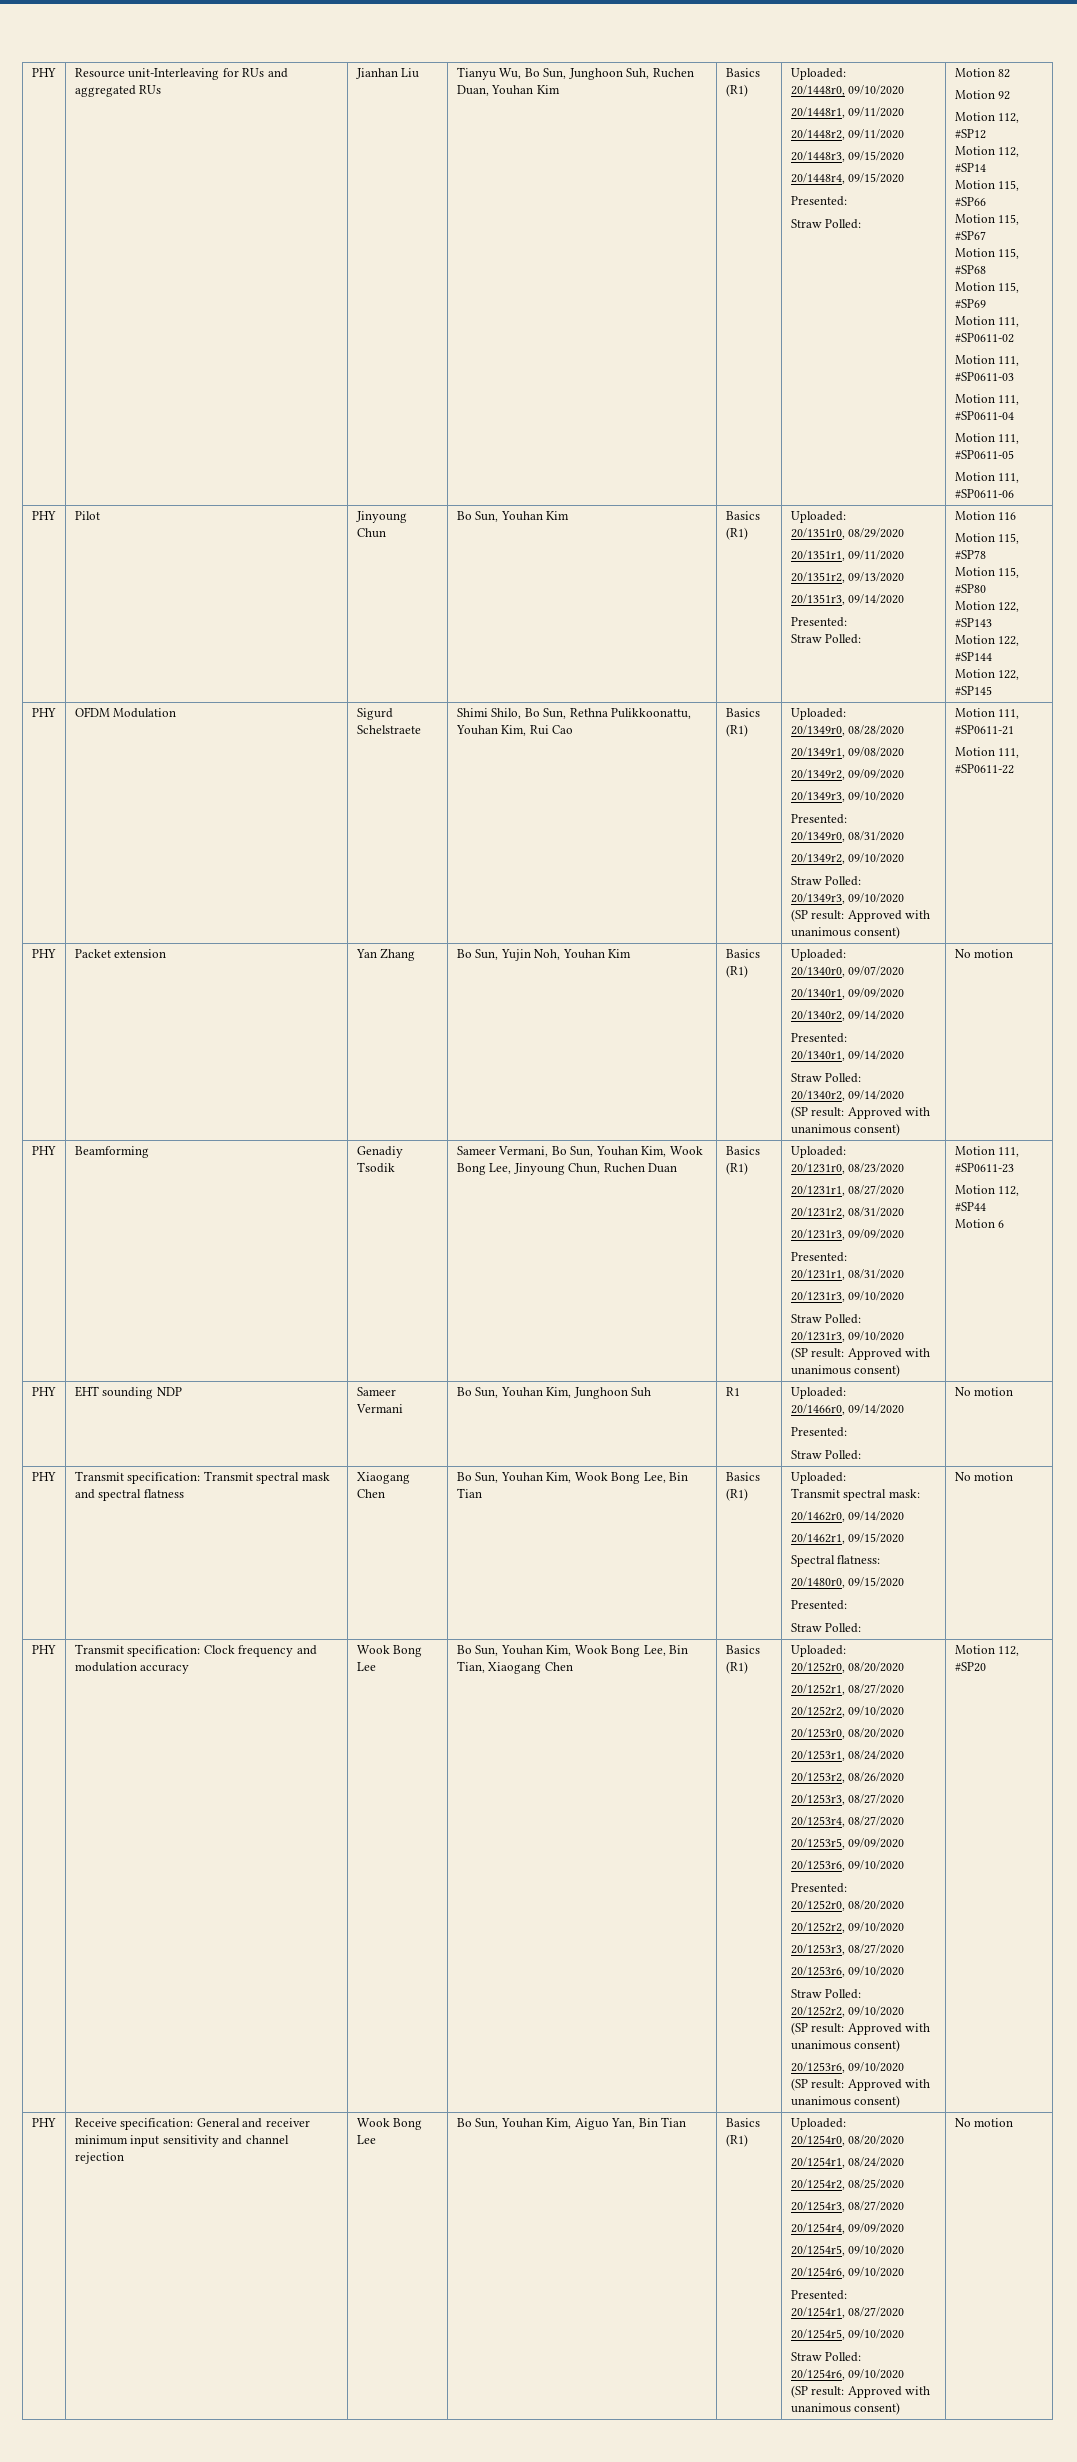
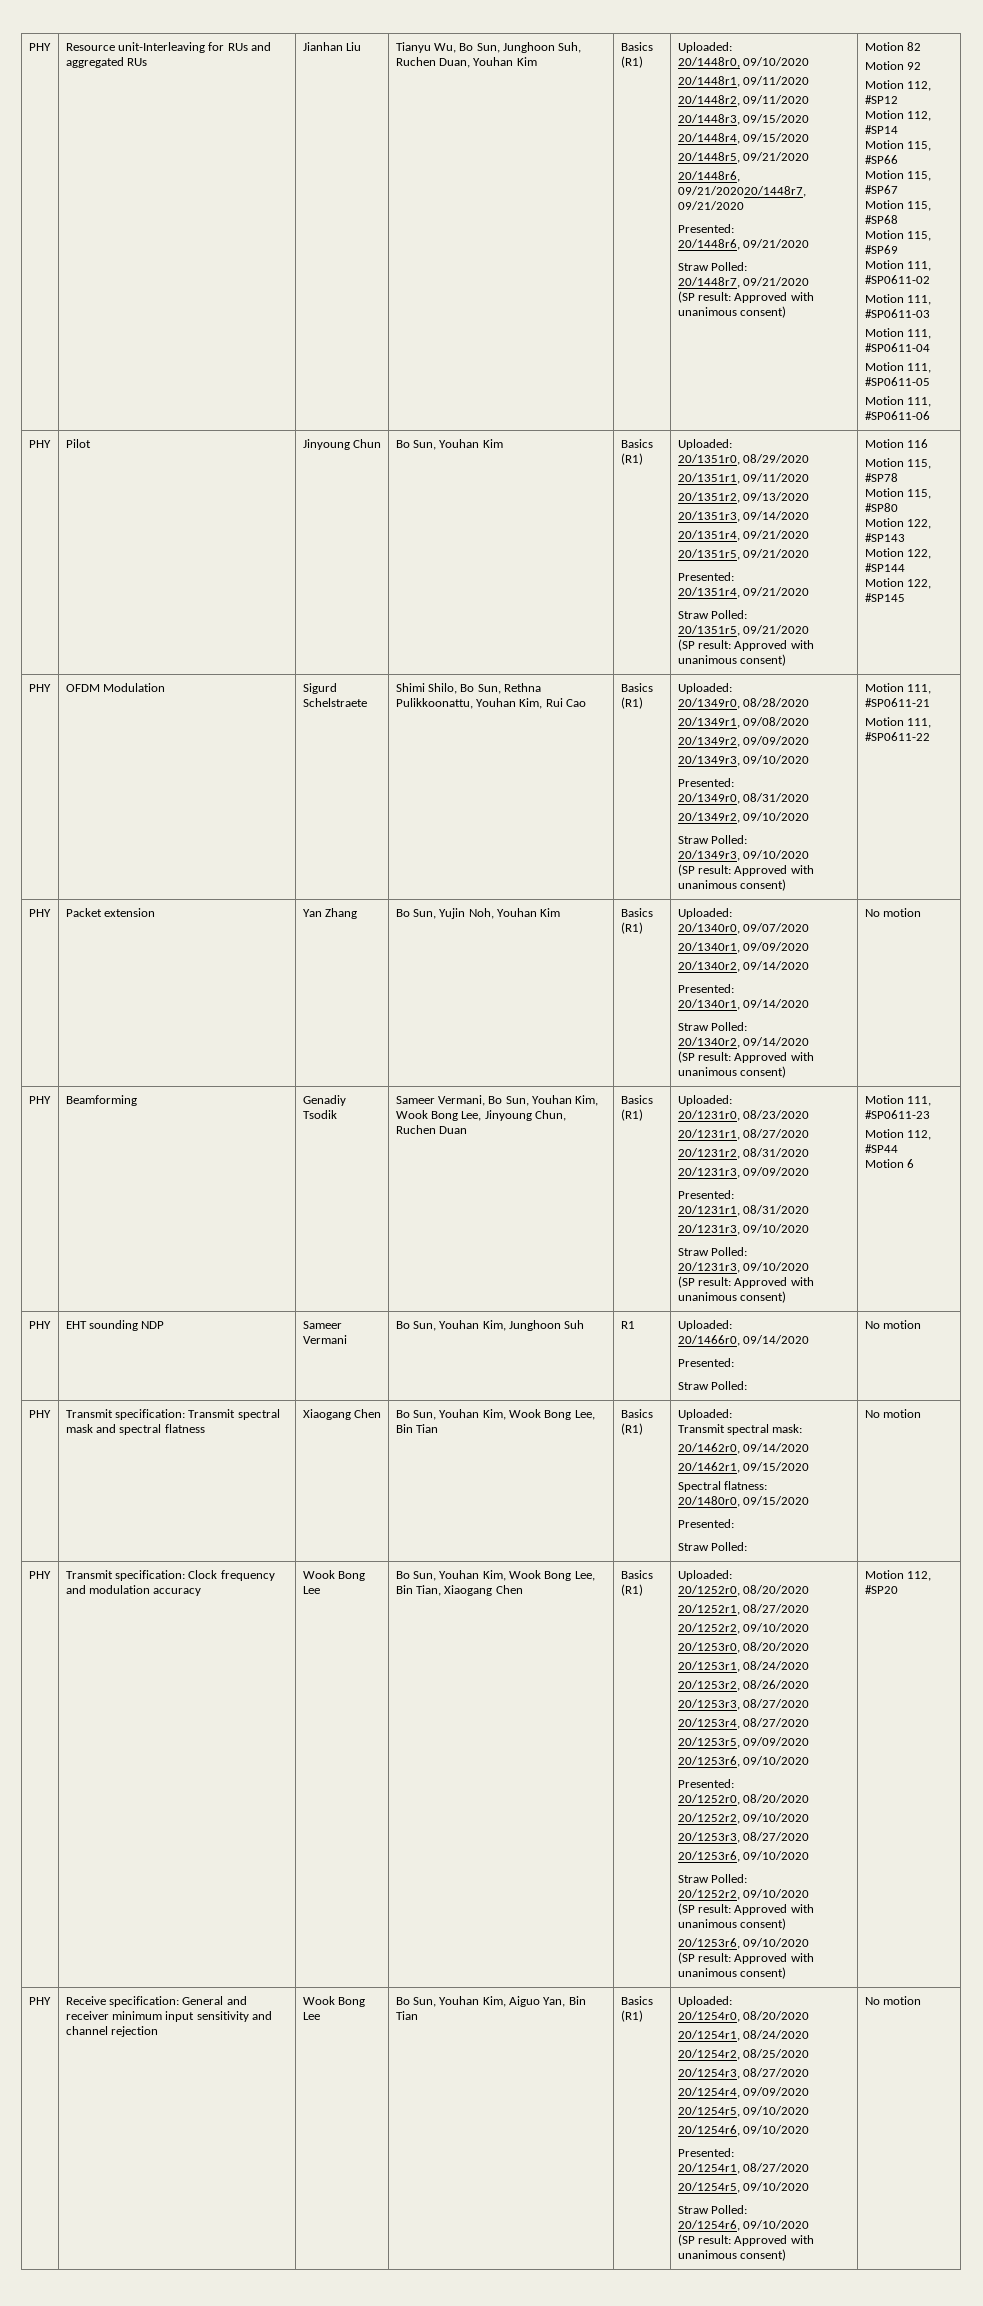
  20/1448r4, 09/15/2020
+ 20/1448r5, 09/21/2020
+ 20/1448r6, 09/21/202020/1448r7, 09/21/2020
  Presented:
+ 20/1448r6, 09/21/2020
  Straw Polled:
+ 20/1448r7, 09/21/2020
+ (SP result: Approved with unanimous consent)
  20/1351r3, 09/14/2020
+ 20/1351r4, 09/21/2020
+ 20/1351r5, 09/21/2020
  Presented:
+ 20/1351r4, 09/21/2020
  Straw Polled:
+ 20/1351r5, 09/21/2020
+ (SP result: Approved with unanimous consent)

